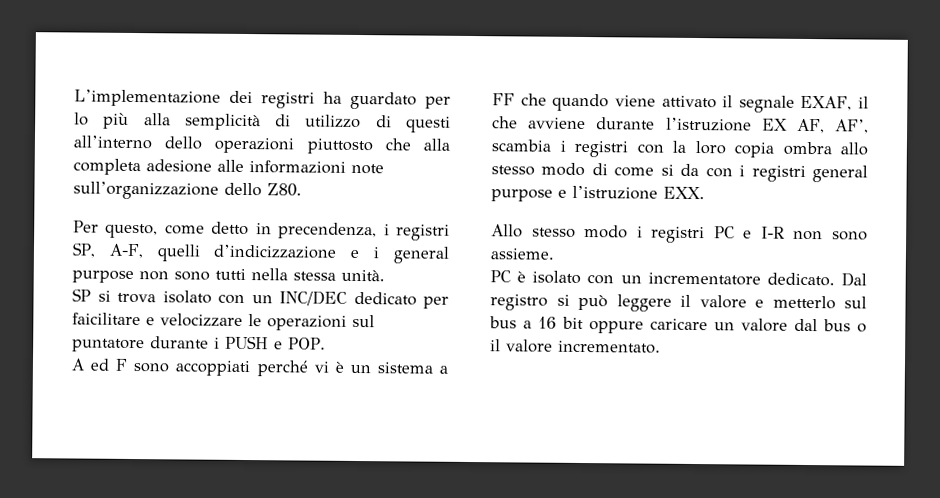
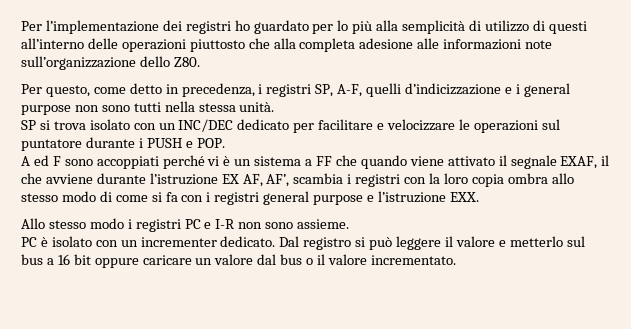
- L’implementazione dei registri ha guardato per lo più alla semplicità di utilizzo di questi all’interno dello operazioni piuttosto che alla completa adesione alle informazioni note sull’organizzazione dello Z80.
+ Per l’implementazione dei registri ho guardato per lo più alla semplicità di utilizzo di questi all’interno delle operazioni piuttosto che alla completa adesione alle informazioni note sull’organizzazione dello Z80.
- Per questo, come detto in precendenza, i registri SP, A-F, quelli d’indicizzazione e i general purpose non sono tutti nella stessa unità.
+ Per questo, come detto in precedenza, i registri SP, A-F, quelli d’indicizzazione e i general purpose non sono tutti nella stessa unità.
- SP si trova isolato con un INC/DEC dedicato per faicilitare e velocizzare le operazioni sul puntatore durante i PUSH e POP.
+ SP si trova isolato con un INC/DEC dedicato per facilitare e velocizzare le operazioni sul puntatore durante i PUSH e POP.
- A ed F sono accoppiati perché vi è un sistema a FF che quando viene attivato il segnale EXAF, il che avviene durante l’istruzione EX AF, AF’, scambia i registri con la loro copia ombra allo stesso modo di come si da con i registri general purpose e l’istruzione EXX.
+ A ed F sono accoppiati perché vi è un sistema a FF che quando viene attivato il segnale EXAF, il che avviene durante l’istruzione EX AF, AF’, scambia i registri con la loro copia ombra allo stesso modo di come si fa con i registri general purpose e l’istruzione EXX.
- PC è isolato con un incrementatore dedicato.
+ PC è isolato con un incrementer dedicato.

